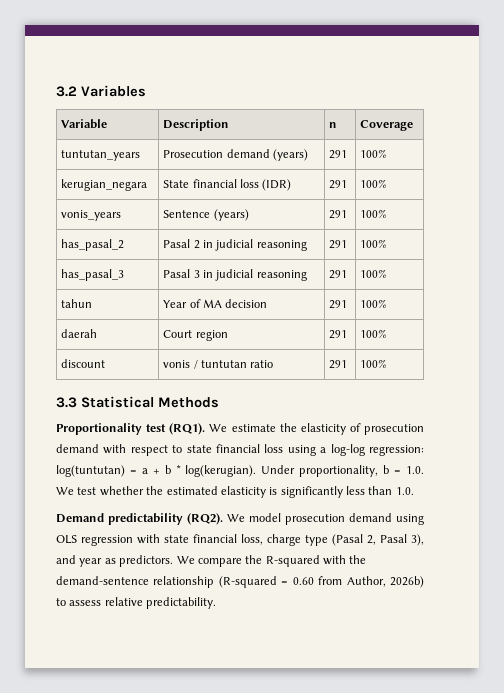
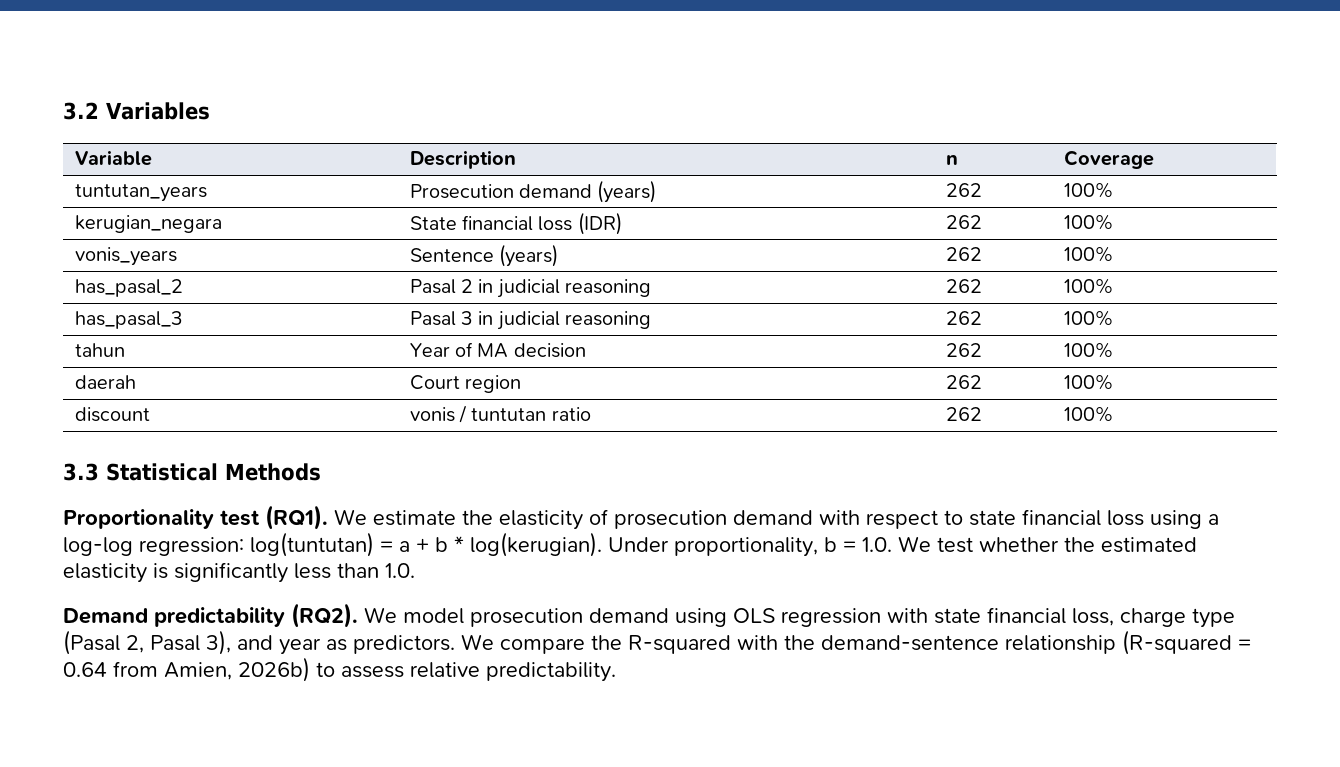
- tuntutan_years | Prosecution demand (years) | 291 | 100%
+ tuntutan_years | Prosecution demand (years) | 262 | 100%
- kerugian_negara | State financial loss (IDR) | 291 | 100%
+ kerugian_negara | State financial loss (IDR) | 262 | 100%
- vonis_years | Sentence (years) | 291 | 100%
+ vonis_years | Sentence (years) | 262 | 100%
- has_pasal_2 | Pasal 2 in judicial reasoning | 291 | 100%
+ has_pasal_2 | Pasal 2 in judicial reasoning | 262 | 100%
- has_pasal_3 | Pasal 3 in judicial reasoning | 291 | 100%
+ has_pasal_3 | Pasal 3 in judicial reasoning | 262 | 100%
- tahun | Year of MA decision | 291 | 100%
+ tahun | Year of MA decision | 262 | 100%
- daerah | Court region | 291 | 100%
+ daerah | Court region | 262 | 100%
- discount | vonis / tuntutan ratio | 291 | 100%
+ discount | vonis / tuntutan ratio | 262 | 100%
- We compare the R-squared with the demand-sentence relationship (R-squared = 0.60 from Author, 2026b) to assess relative predictability.
+ We compare the R-squared with the demand-sentence relationship (R-squared = 0.64 from Amien, 2026b) to assess relative predictability.

